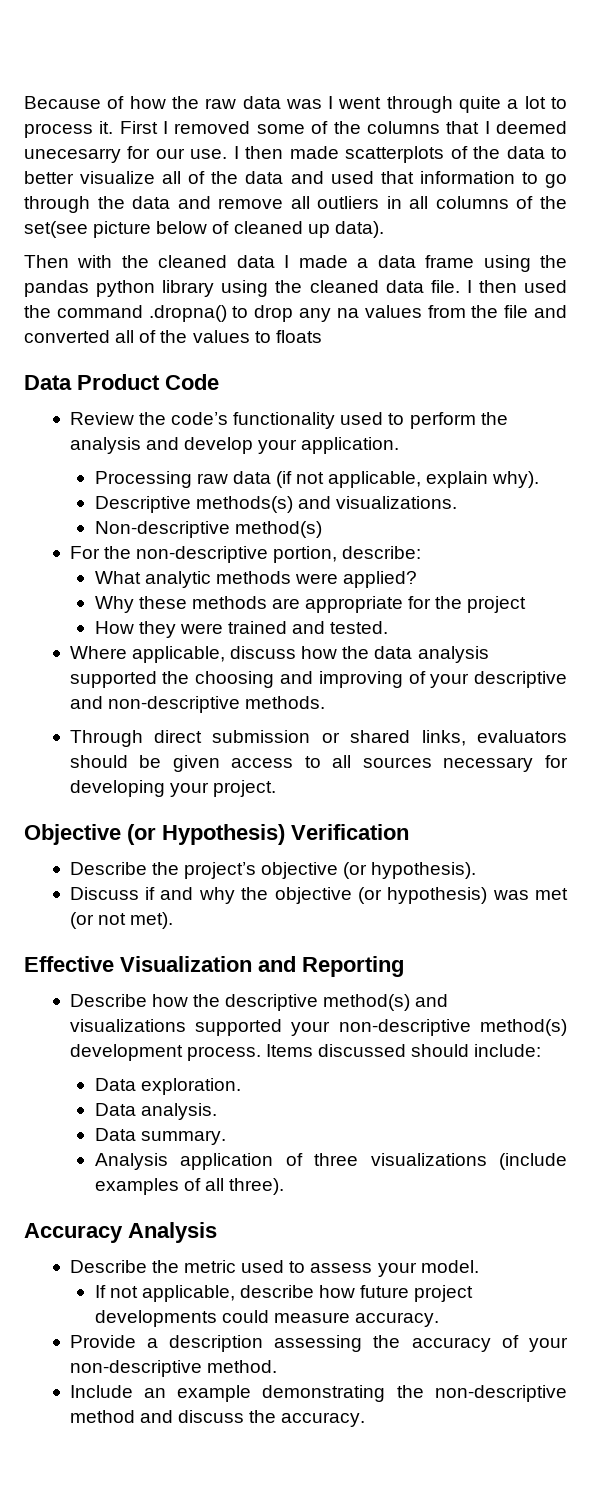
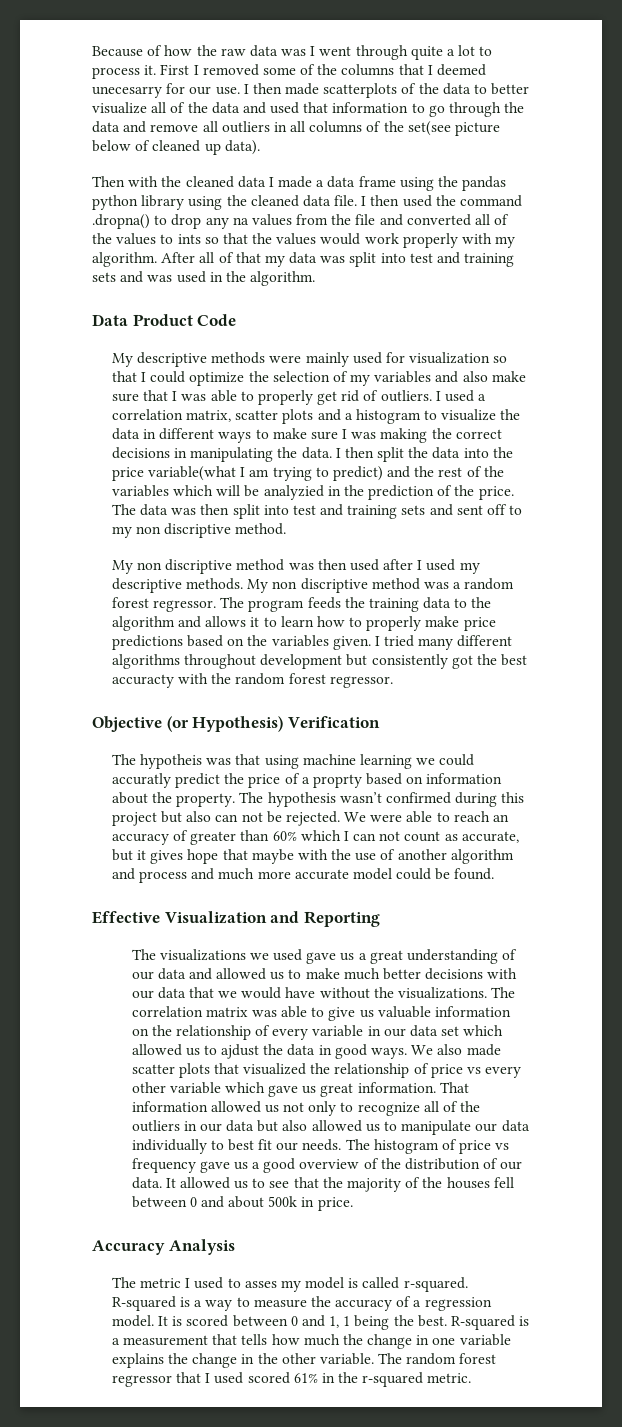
- I then used the command .dropna() to drop any na values from the file and converted all of the values to floats
+ I then used the command .dropna() to drop any na values from the file and converted all of the values to ints so that the values would work properly with my algorithm. After all of that my data was split into test and training sets and was used in the algorithm.
  Data Product Code
- Review the code’s functionality used to perform the analysis and develop your application.
- Processing raw data (if not applicable, explain why).
- Descriptive methods(s) and visualizations.
- Non-descriptive method(s)
- For the non-descriptive portion, describe:
- What analytic methods were applied?
- Why these methods are appropriate for the project
- How they were trained and tested.
- Where applicable, discuss how the data analysis supported the choosing and improving of your descriptive and non-descriptive methods.
- Through direct submission or shared links, evaluators should be given access to all sources necessary for developing your project.
+ My descriptive methods were mainly used for visualization so that I could optimize the selection of my variables and also make sure that I was able to properly get rid of outliers. I used a correlation matrix, scatter plots and a histogram to visualize the data in different ways to make sure I was making the correct decisions in manipulating the data. I then split the data into the price variable(what I am trying to predict) and the rest of the variables which will be analyzied in the prediction of the price. The data was then split into test and training sets and sent off to my non discriptive method.
+ My non discriptive method was then used after I used my descriptive methods. My non discriptive method was a random forest regressor. The program feeds the training data to the algorithm and allows it to learn how to properly make price predictions based on the variables given. I tried many different algorithms throughout development but consistently got the best accuracty with the random forest regressor.
  Objective (or Hypothesis) Verification
- Describe the project’s objective (or hypothesis).
- Discuss if and why the objective (or hypothesis) was met (or not met).
+ The hypotheis was that using machine learning we could accuratly predict the price of a proprty based on information about the property. The hypothesis wasn’t confirmed during this project but also can not be rejected. We were able to reach an accuracy of greater than 60% which I can not count as accurate, but it gives hope that maybe with the use of another algorithm and process and much more accurate model could be found.
  Effective Visualization and Reporting
- Describe how the descriptive method(s) and visualizations supported your non-descriptive method(s) development process. Items discussed should include:
- Data exploration.
- Data analysis.
- Data summary.
- Analysis application of three visualizations (include examples of all three).
+ The visualizations we used gave us a great understanding of our data and allowed us to make much better decisions with our data that we would have without the visualizations. The correlation matrix was able to give us valuable information on the relationship of every variable in our data set which allowed us to ajdust the data in good ways. We also made scatter plots that visualized the relationship of price vs every other variable which gave us great information. That information allowed us not only to recognize all of the outliers in our data but also allowed us to manipulate our data individually to best fit our needs. The histogram of price vs frequency gave us a good overview of the distribution of our data. It allowed us to see that the majority of the houses fell between 0 and about 500k in price.
  Accuracy Analysis
- Describe the metric used to assess your model.
- If not applicable, describe how future project developments could measure accuracy.
- Provide a description assessing the accuracy of your non-descriptive method.
- Include an example demonstrating the non-descriptive method and discuss the accuracy.
+ The metric I used to asses my model is called r-squared. R-squared is a way to measure the accuracy of a regression model. It is scored between 0 and 1, 1 being the best. R-squared is a measurement that tells how much the change in one variable explains the change in the other variable. The random forest regressor that I used scored 61% in the r-squared metric.

